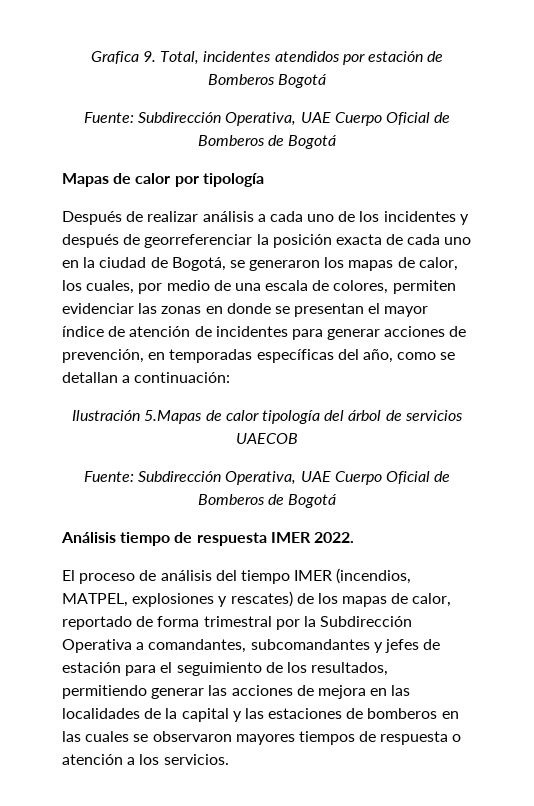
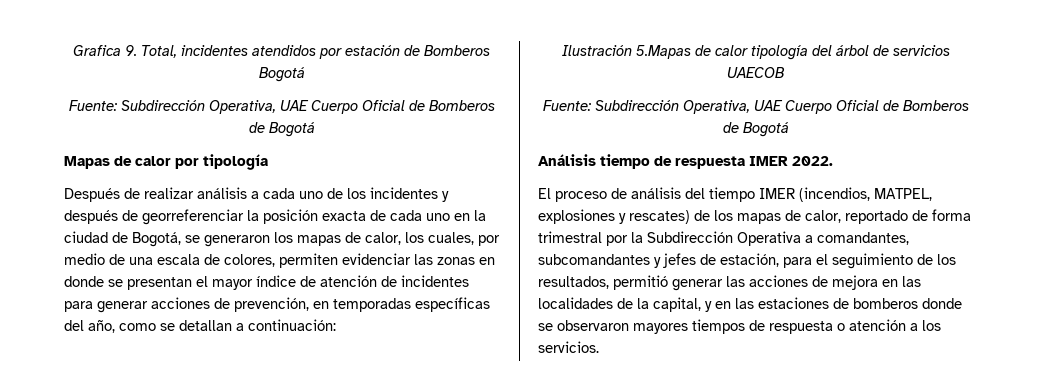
- El proceso de análisis del tiempo IMER (incendios, MATPEL, explosiones y rescates) de los mapas de calor, reportado de forma trimestral por la Subdirección Operativa a comandantes, subcomandantes y jefes de estación para el seguimiento de los resultados, permitiendo generar las acciones de mejora en las localidades de la capital y las estaciones de bomberos en las cuales se observaron mayores tiempos de respuesta o atención a los servicios.
+ El proceso de análisis del tiempo IMER (incendios, MATPEL, explosiones y rescates) de los mapas de calor, reportado de forma trimestral por la Subdirección Operativa a comandantes, subcomandantes y jefes de estación, para el seguimiento de los resultados, permitió generar las acciones de mejora en las localidades de la capital, y en las estaciones de bomberos donde se observaron mayores tiempos de respuesta o atención a los servicios.

